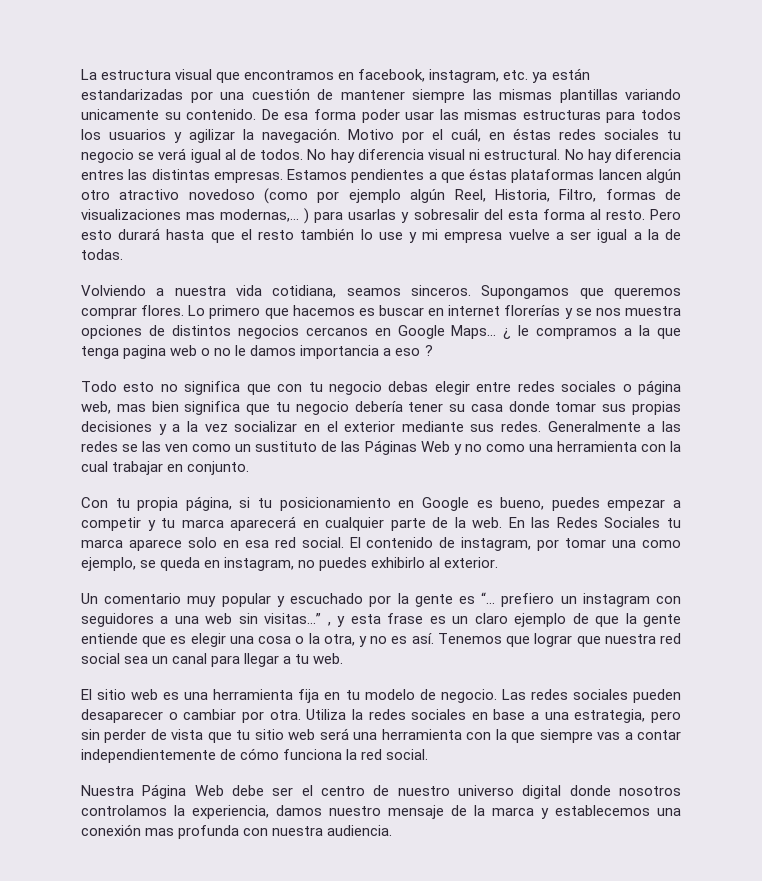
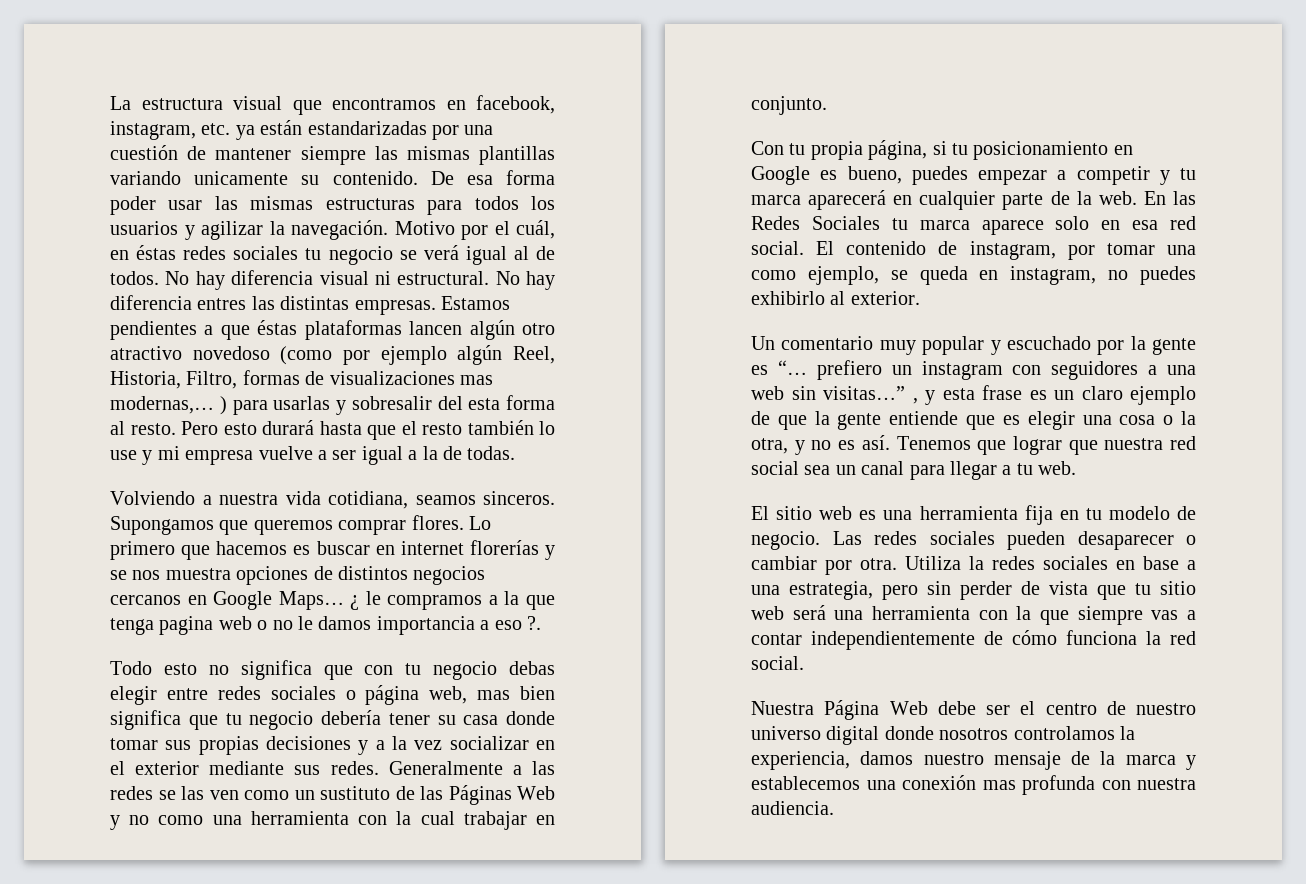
- ¿ le compramos a la que tenga pagina web o no le damos importancia a eso ?
+ ¿ le compramos a la que tenga pagina web o no le damos importancia a eso ?.

